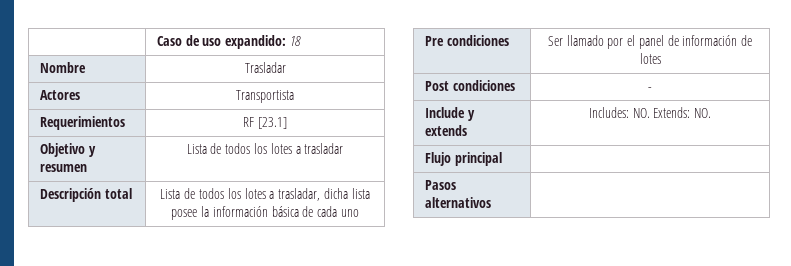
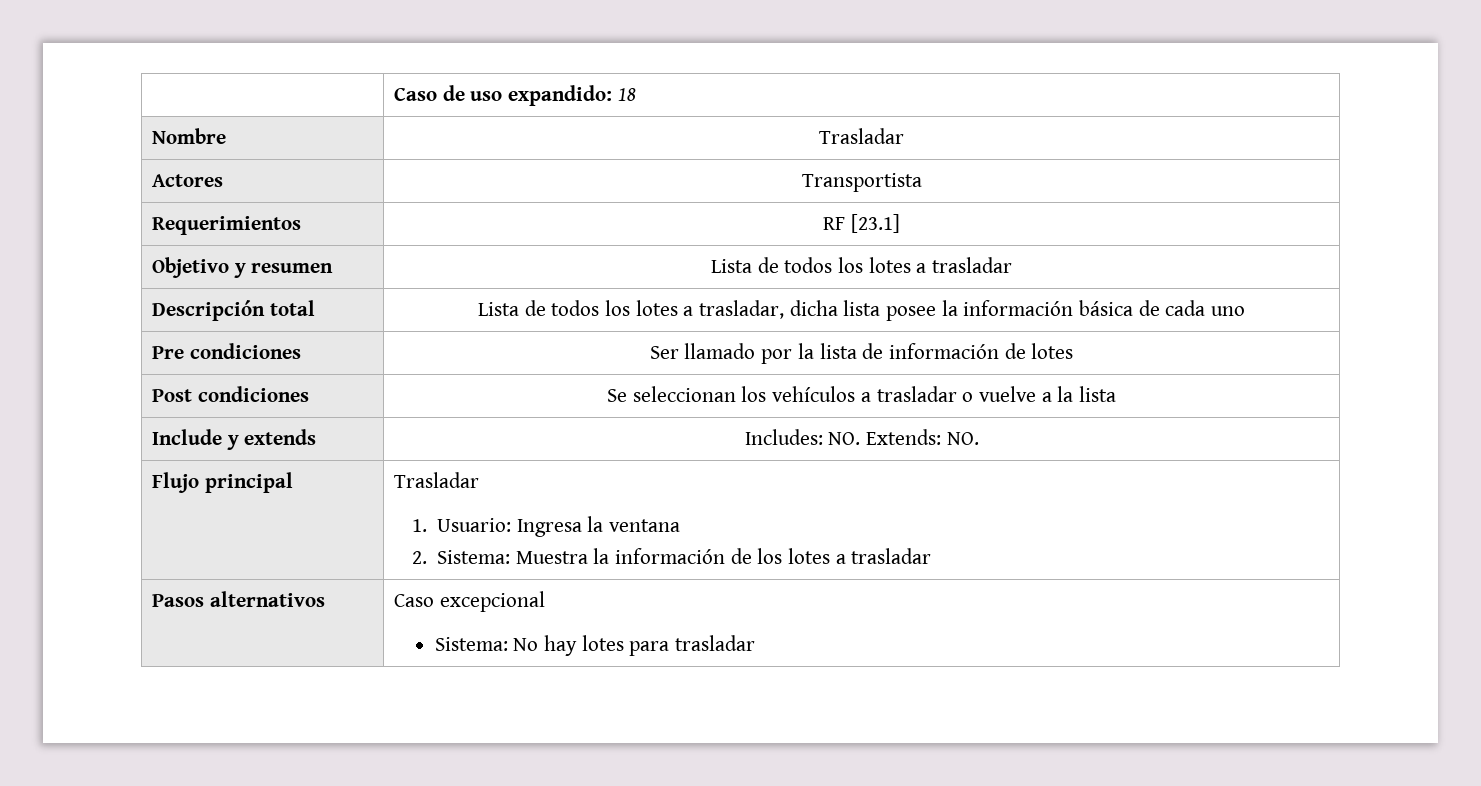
- Pre condiciones | Ser llamado por el panel de información de lotes
+ Pre condiciones | Ser llamado por la lista de información de lotes
- Post condiciones | -
+ Post condiciones | Se seleccionan los vehículos a trasladar o vuelve a la lista
- Flujo principal |
- Pasos alternativos |
+ Flujo principal | Trasladar
+ 1. Usuario: Ingresa la ventana
+ 2. Sistema: Muestra la información de los lotes a trasladar
+ Pasos alternativos | Caso excepcional
+ Sistema: No hay lotes para trasladar

